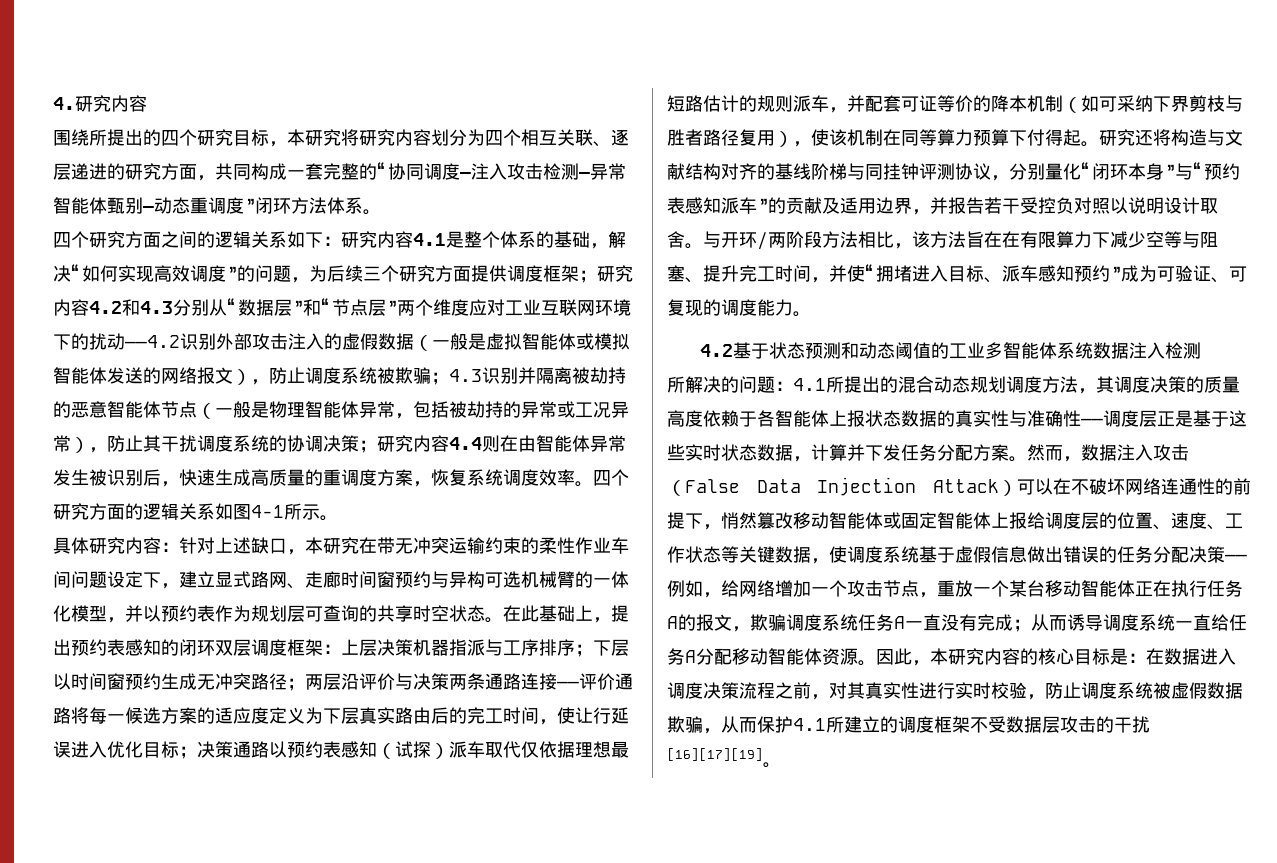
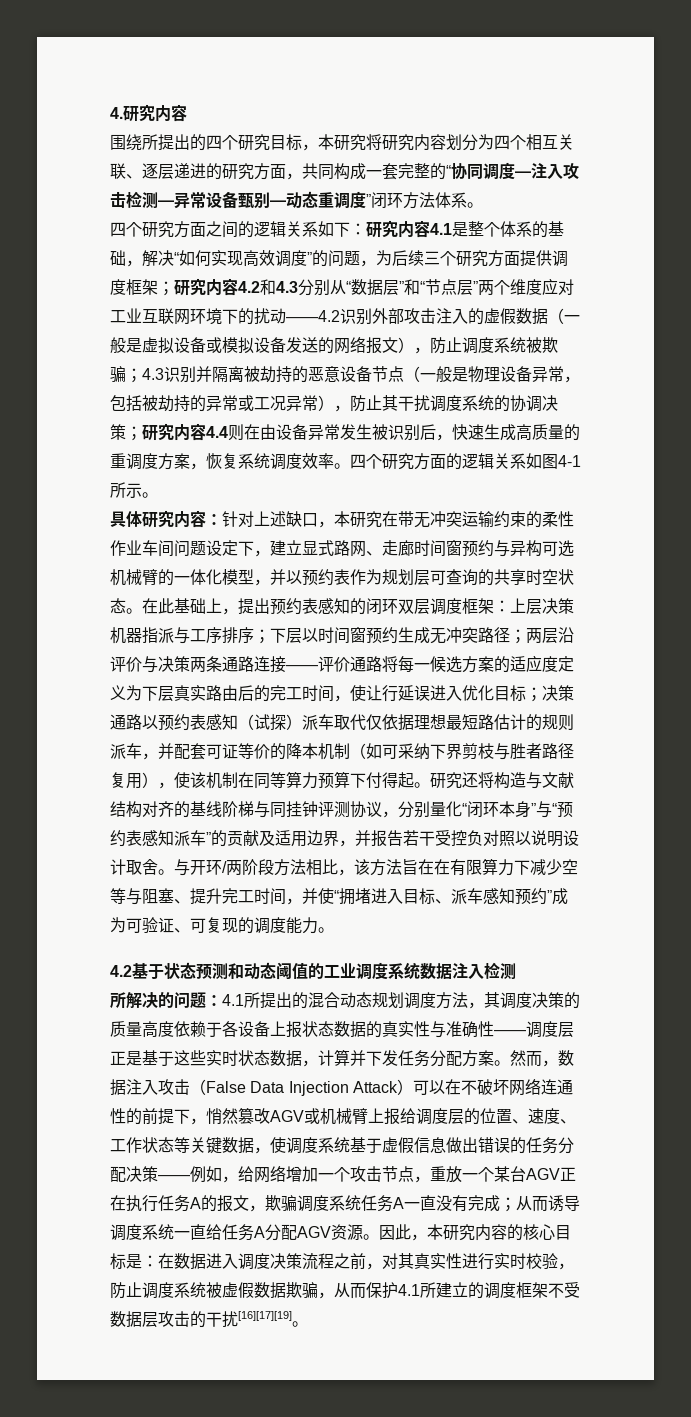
- 围绕所提出的四个研究目标，本研究将研究内容划分为四个相互关联、逐层递进的研究方面，共同构成一套完整的“协同调度—注入攻击检测—异常智能体甄别—动态重调度”闭环方法体系。
+ 围绕所提出的四个研究目标，本研究将研究内容划分为四个相互关联、逐层递进的研究方面，共同构成一套完整的“协同调度—注入攻击检测—异常设备甄别—动态重调度”闭环方法体系。
- 研究内容4.2和4.3分别从“数据层”和“节点层”两个维度应对工业互联网环境下的扰动——4.2识别外部攻击注入的虚假数据（一般是虚拟智能体或模拟智能体发送的网络报文），防止调度系统被欺骗；
+ 研究内容4.2和4.3分别从“数据层”和“节点层”两个维度应对工业互联网环境下的扰动——4.2识别外部攻击注入的虚假数据（一般是虚拟设备或模拟设备发送的网络报文），防止调度系统被欺骗；
- 4.3识别并隔离被劫持的恶意智能体节点（一般是物理智能体异常，包括被劫持的异常或工况异常），防止其干扰调度系统的协调决策；
+ 4.3识别并隔离被劫持的恶意设备节点（一般是物理设备异常，包括被劫持的异常或工况异常），防止其干扰调度系统的协调决策；
- 研究内容4.4则在由智能体异常发生被识别后，快速生成高质量的重调度方案，恢复系统调度效率。
+ 研究内容4.4则在由设备异常发生被识别后，快速生成高质量的重调度方案，恢复系统调度效率。
- 4.2基于状态预测和动态阈值的工业多智能体系统数据注入检测
+ 4.2基于状态预测和动态阈值的工业调度系统数据注入检测
- 所解决的问题：4.1所提出的混合动态规划调度方法，其调度决策的质量高度依赖于各智能体上报状态数据的真实性与准确性——调度层正是基于这些实时状态数据，计算并下发任务分配方案。
+ 所解决的问题：4.1所提出的混合动态规划调度方法，其调度决策的质量高度依赖于各设备上报状态数据的真实性与准确性——调度层正是基于这些实时状态数据，计算并下发任务分配方案。
- 然而，数据注入攻击（False Data Injection Attack）可以在不破坏网络连通性的前提下，悄然篡改移动智能体或固定智能体上报给调度层的位置、速度、工作状态等关键数据，使调度系统基于虚假信息做出错误的任务分配决策——例如，给网络增加一个攻击节点，重放一个某台移动智能体正在执行任务A的报文，欺骗调度系统任务A一直没有完成；
+ 然而，数据注入攻击（False Data Injection Attack）可以在不破坏网络连通性的前提下，悄然篡改AGV或机械臂上报给调度层的位置、速度、工作状态等关键数据，使调度系统基于虚假信息做出错误的任务分配决策——例如，给网络增加一个攻击节点，重放一个某台AGV正在执行任务A的报文，欺骗调度系统任务A一直没有完成；
- 从而诱导调度系统一直给任务A分配移动智能体资源。
+ 从而诱导调度系统一直给任务A分配AGV资源。

